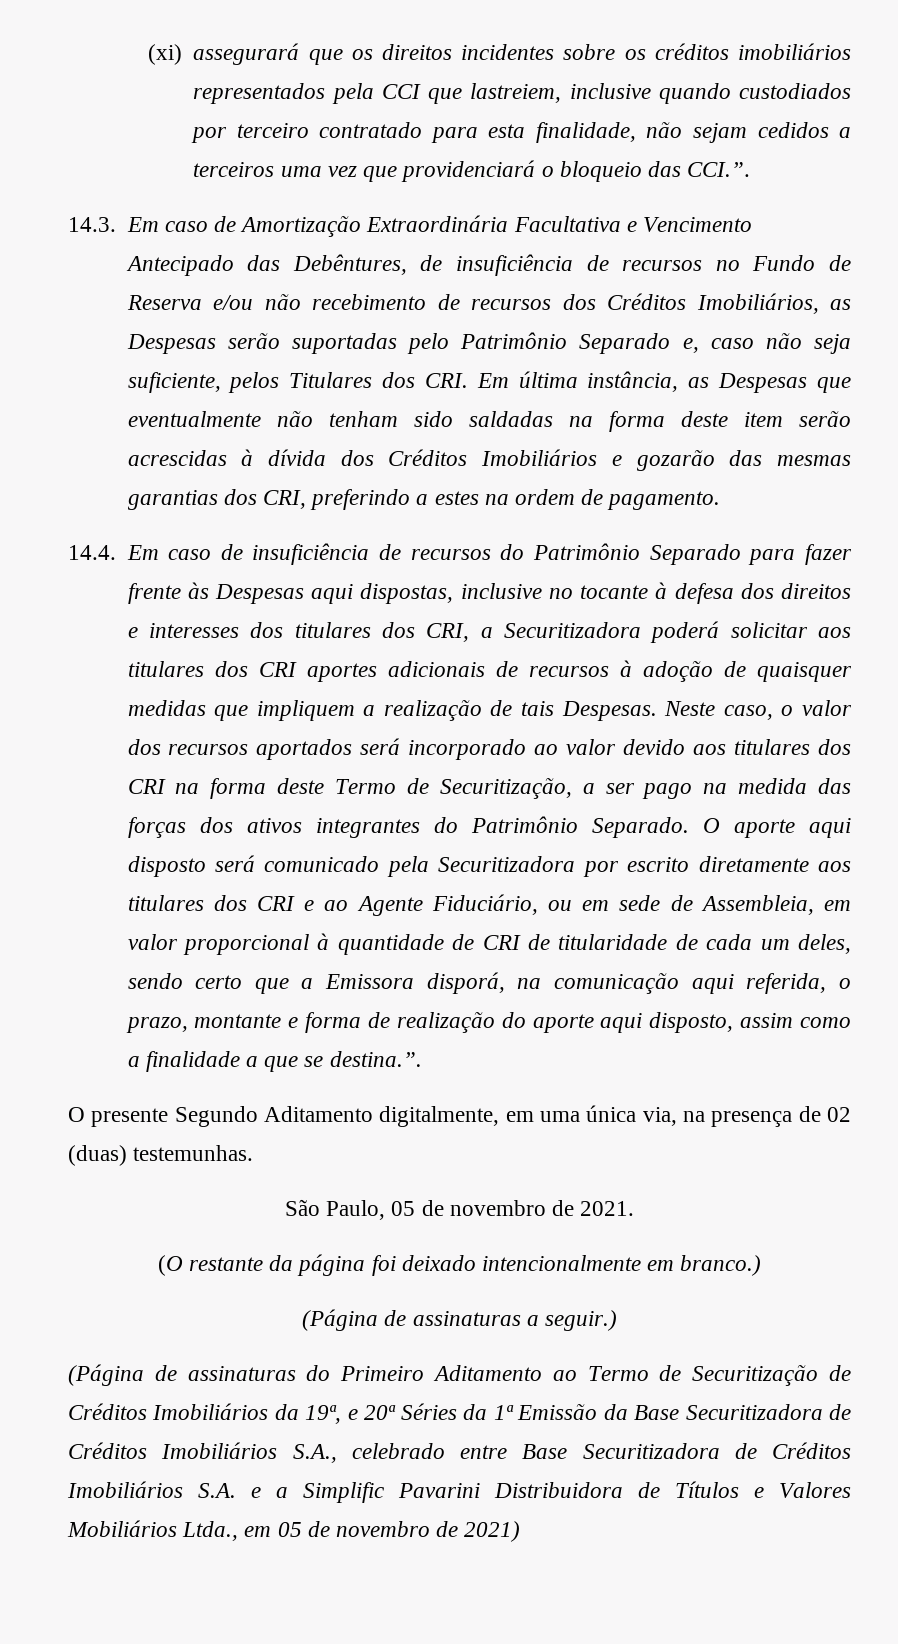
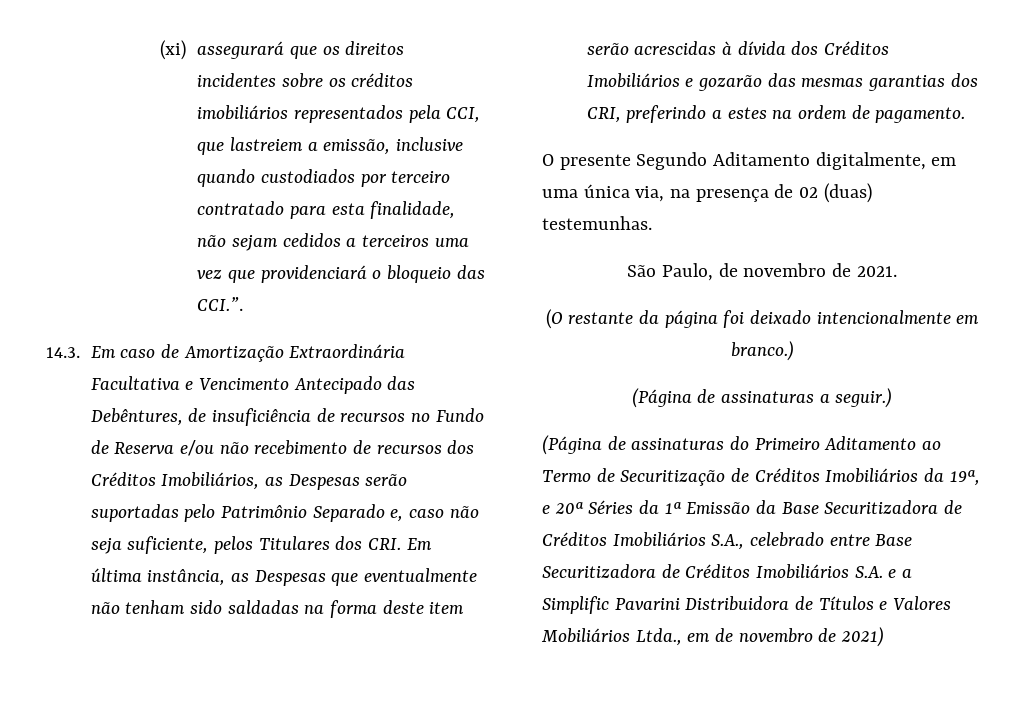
- (xi) assegurará que os direitos incidentes sobre os créditos imobiliários representados pela CCI que lastreiem, inclusive quando custodiados por terceiro contratado para esta finalidade, não sejam cedidos a terceiros uma vez que providenciará o bloqueio das CCI.”.
+ (xi) assegurará que os direitos incidentes sobre os créditos imobiliários representados pela CCI, que lastreiem a emissão, inclusive quando custodiados por terceiro contratado para esta finalidade, não sejam cedidos a terceiros uma vez que providenciará o bloqueio das CCI.”.
- 14.4. Em caso de insuficiência de recursos do Patrimônio Separado para fazer frente às Despesas aqui dispostas, inclusive no tocante à defesa dos direitos e interesses dos titulares dos CRI, a Securitizadora poderá solicitar aos titulares dos CRI aportes adicionais de recursos à adoção de quaisquer medidas que impliquem a realização de tais Despesas. Neste caso, o valor dos recursos aportados será incorporado ao valor devido aos titulares dos CRI na forma deste Termo de Securitização, a ser pago na medida das forças dos ativos integrantes do Patrimônio Separado. O aporte aqui disposto será comunicado pela Securitizadora por escrito diretamente aos titulares dos CRI e ao Agente Fiduciário, ou em sede de Assembleia, em valor proporcional à quantidade de CRI de titularidade de cada um deles, sendo certo que a Emissora disporá, na comunicação aqui referida, o prazo, montante e forma de realização do aporte aqui disposto, assim como a finalidade a que se destina.”.
- São Paulo, 05 de novembro de 2021.
+ São Paulo, de novembro de 2021.
- (Página de assinaturas do Primeiro Aditamento ao Termo de Securitização de Créditos Imobiliários da 19ª, e 20ª Séries da 1ª Emissão da Base Securitizadora de Créditos Imobiliários S.A., celebrado entre Base Securitizadora de Créditos Imobiliários S.A. e a Simplific Pavarini Distribuidora de Títulos e Valores Mobiliários Ltda., em 05 de novembro de 2021)
+ (Página de assinaturas do Primeiro Aditamento ao Termo de Securitização de Créditos Imobiliários da 19ª, e 20ª Séries da 1ª Emissão da Base Securitizadora de Créditos Imobiliários S.A., celebrado entre Base Securitizadora de Créditos Imobiliários S.A. e a Simplific Pavarini Distribuidora de Títulos e Valores Mobiliários Ltda., em de novembro de 2021)

